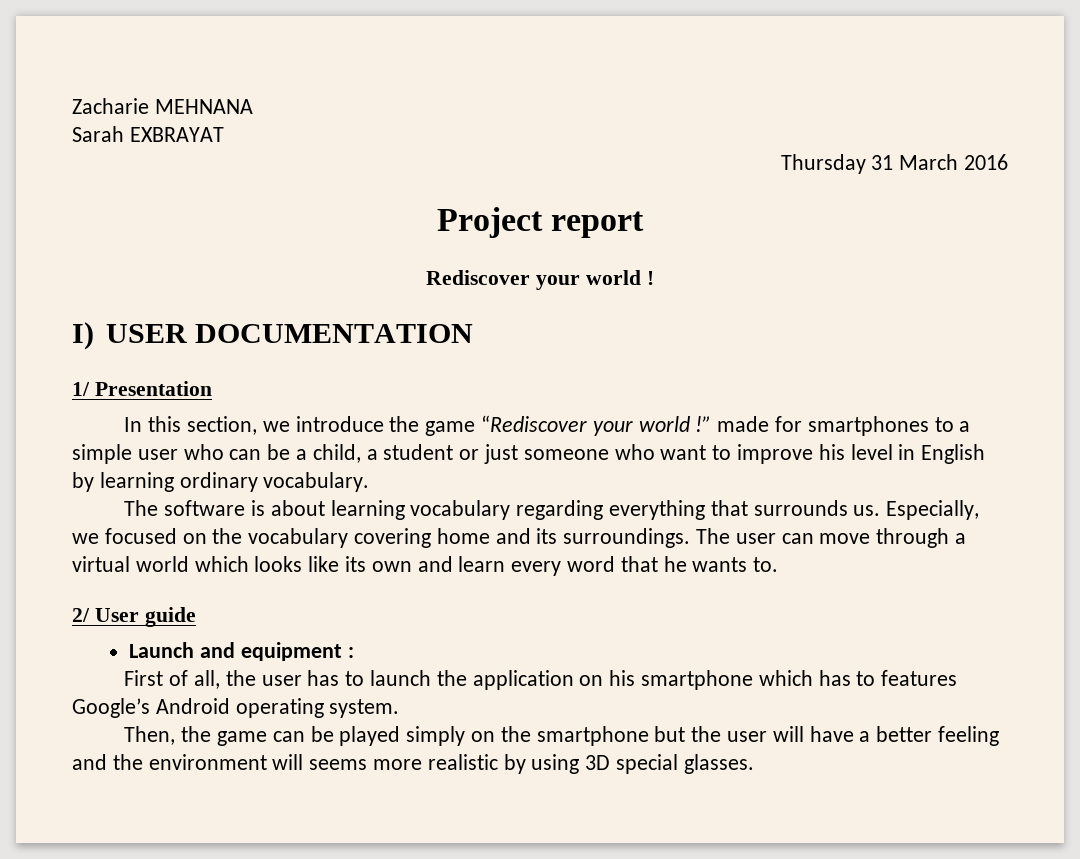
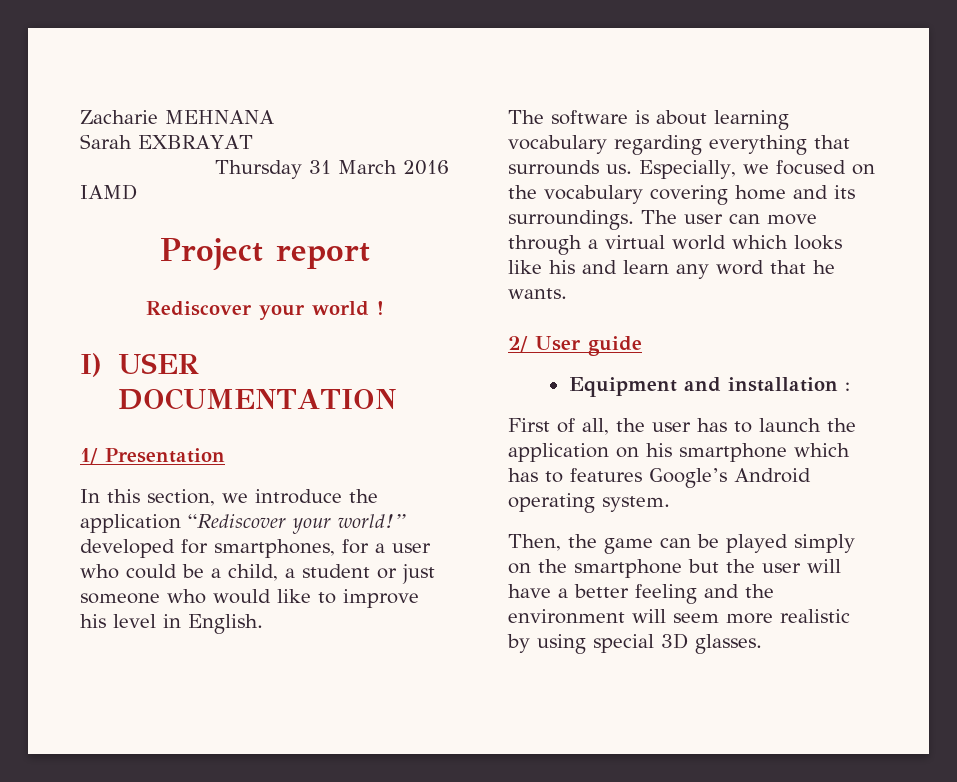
+ IAMD
- In this section, we introduce the game “Rediscover your world !” made for smartphones to a simple user who can be a child, a student or just someone who want to improve his level in English by learning ordinary vocabulary.
+ In this section, we introduce the application “Rediscover your world!” developed for smartphones, for a user who could be a child, a student or just someone who would like to improve his level in English.
- The user can move through a virtual world which looks like its own and learn every word that he wants to.
+ The user can move through a virtual world which looks like his and learn any word that he wants.
- Launch and equipment :
+ Equipment and installation :
- Then, the game can be played simply on the smartphone but the user will have a better feeling and the environment will seems more realistic by using 3D special glasses.
+ Then, the game can be played simply on the smartphone but the user will have a better feeling and the environment will seem more realistic by using special 3D glasses.

